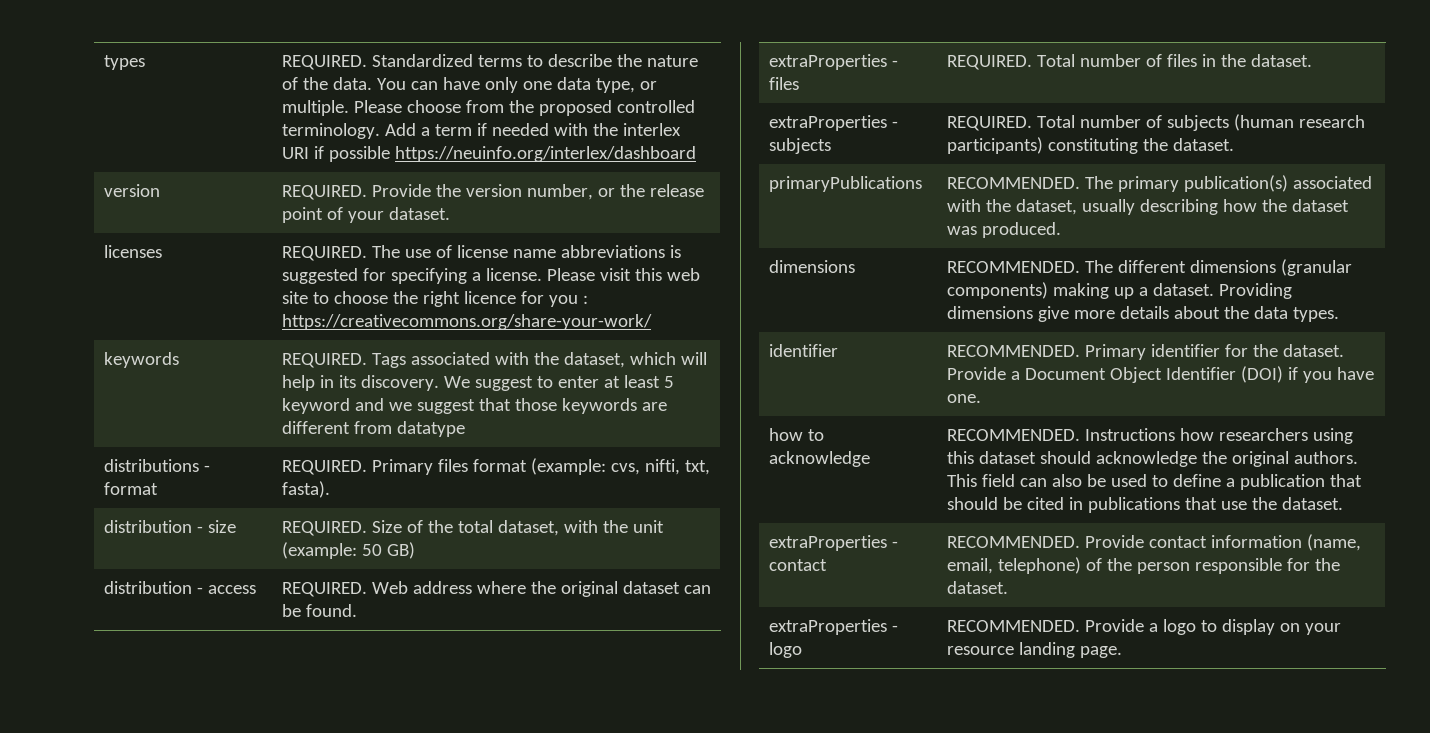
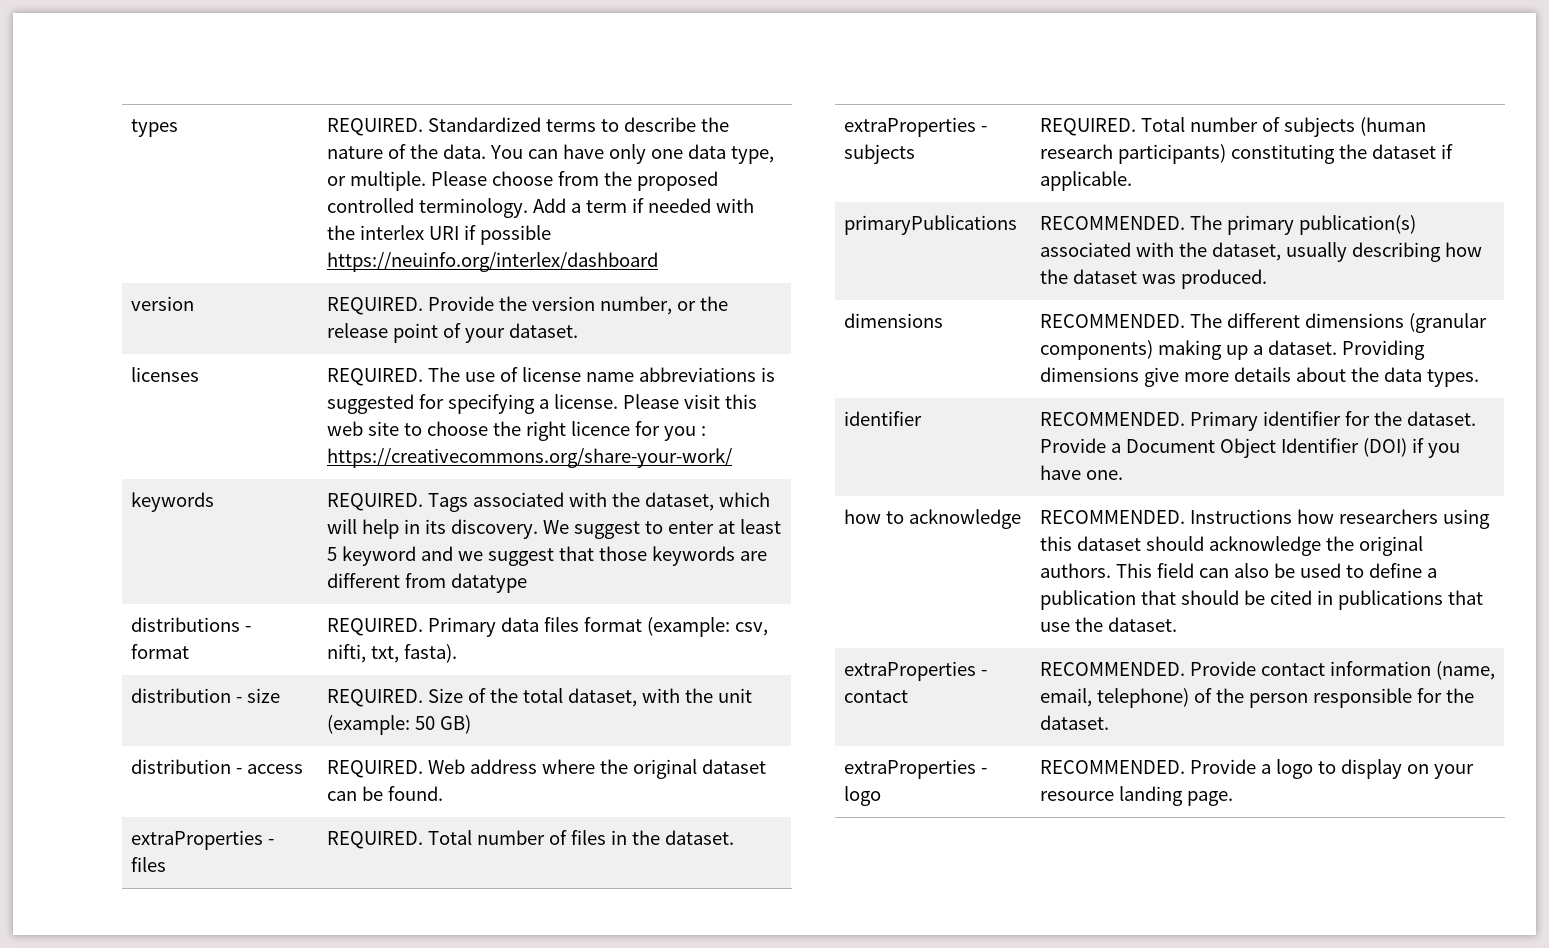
- distributions - format | REQUIRED. Primary files format (example: cvs, nifti, txt, fasta).
+ distributions - format | REQUIRED. Primary data files format (example: csv, nifti, txt, fasta).
- extraProperties - subjects | REQUIRED. Total number of subjects (human research participants) constituting the dataset.
+ extraProperties - subjects | REQUIRED. Total number of subjects (human research participants) constituting the dataset if applicable.

